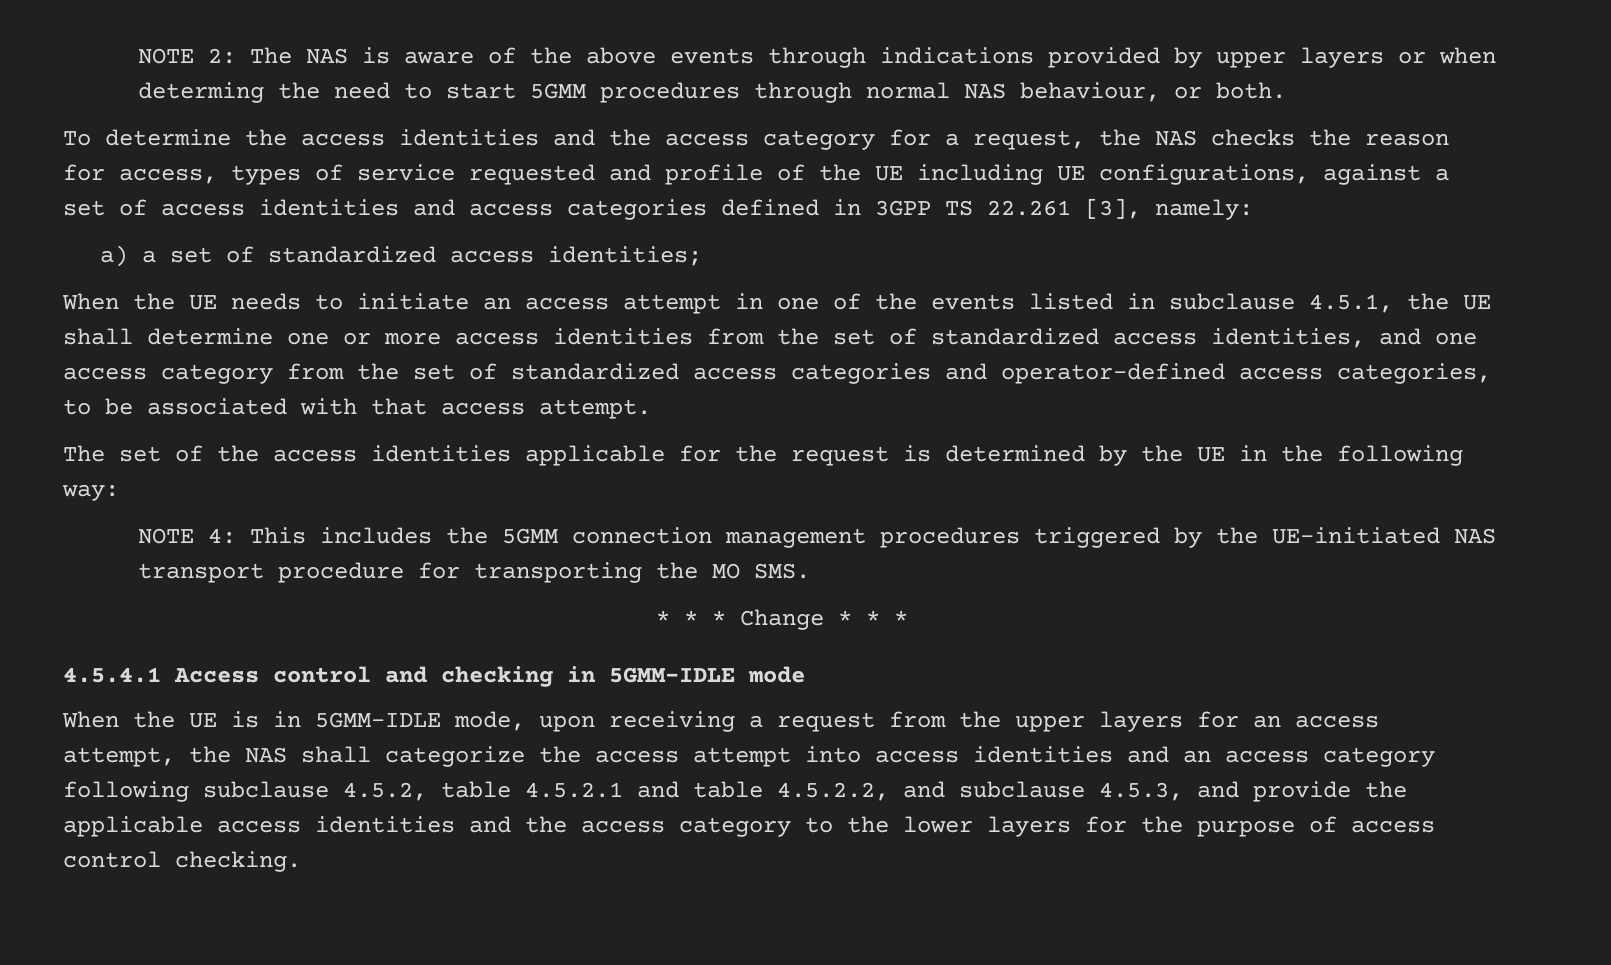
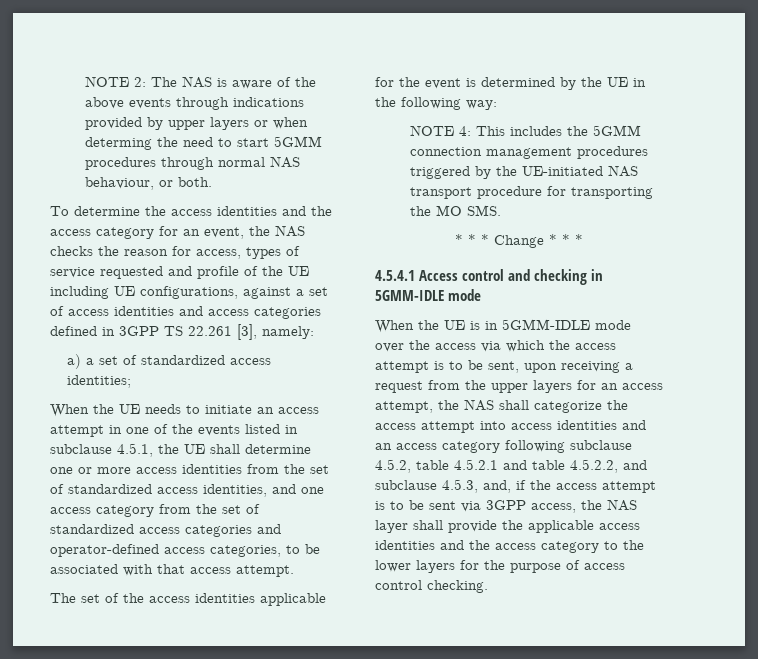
- To determine the access identities and the access category for a request, the NAS checks the reason for access, types of service requested and profile of the UE including UE configurations, against a set of access identities and access categories defined in 3GPP TS 22.261 [3], namely:
+ To determine the access identities and the access category for an event, the NAS checks the reason for access, types of service requested and profile of the UE including UE configurations, against a set of access identities and access categories defined in 3GPP TS 22.261 [3], namely:
- The set of the access identities applicable for the request is determined by the UE in the following way:
+ The set of the access identities applicable for the event is determined by the UE in the following way:
- When the UE is in 5GMM-IDLE mode, upon receiving a request from the upper layers for an access attempt, the NAS shall categorize the access attempt into access identities and an access category following subclause 4.5.2, table 4.5.2.1 and table 4.5.2.2, and subclause 4.5.3, and provide the applicable access identities and the access category to the lower layers for the purpose of access control checking.
+ When the UE is in 5GMM-IDLE mode over the access via which the access attempt is to be sent, upon receiving a request from the upper layers for an access attempt, the NAS shall categorize the access attempt into access identities and an access category following subclause 4.5.2, table 4.5.2.1 and table 4.5.2.2, and subclause 4.5.3, and, if the access attempt is to be sent via 3GPP access, the NAS layer shall provide the applicable access identities and the access category to the lower layers for the purpose of access control checking.

